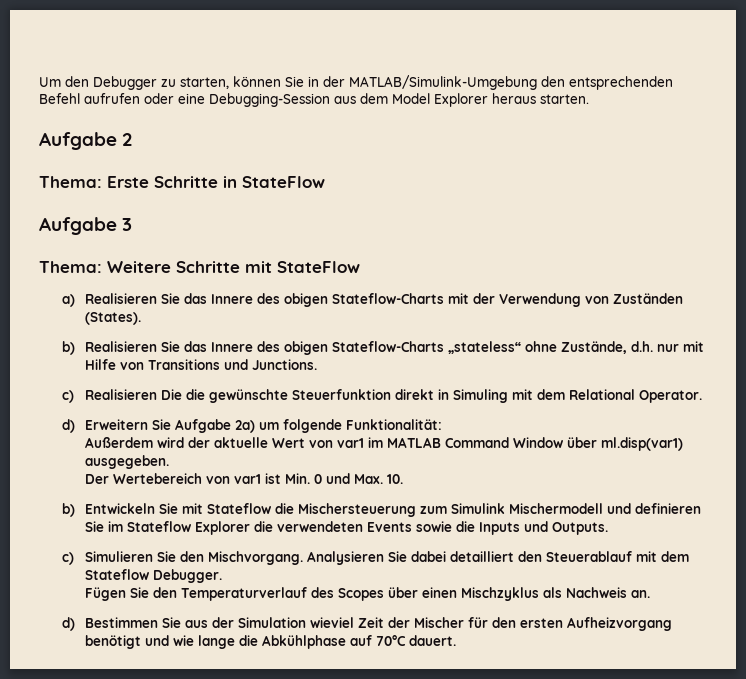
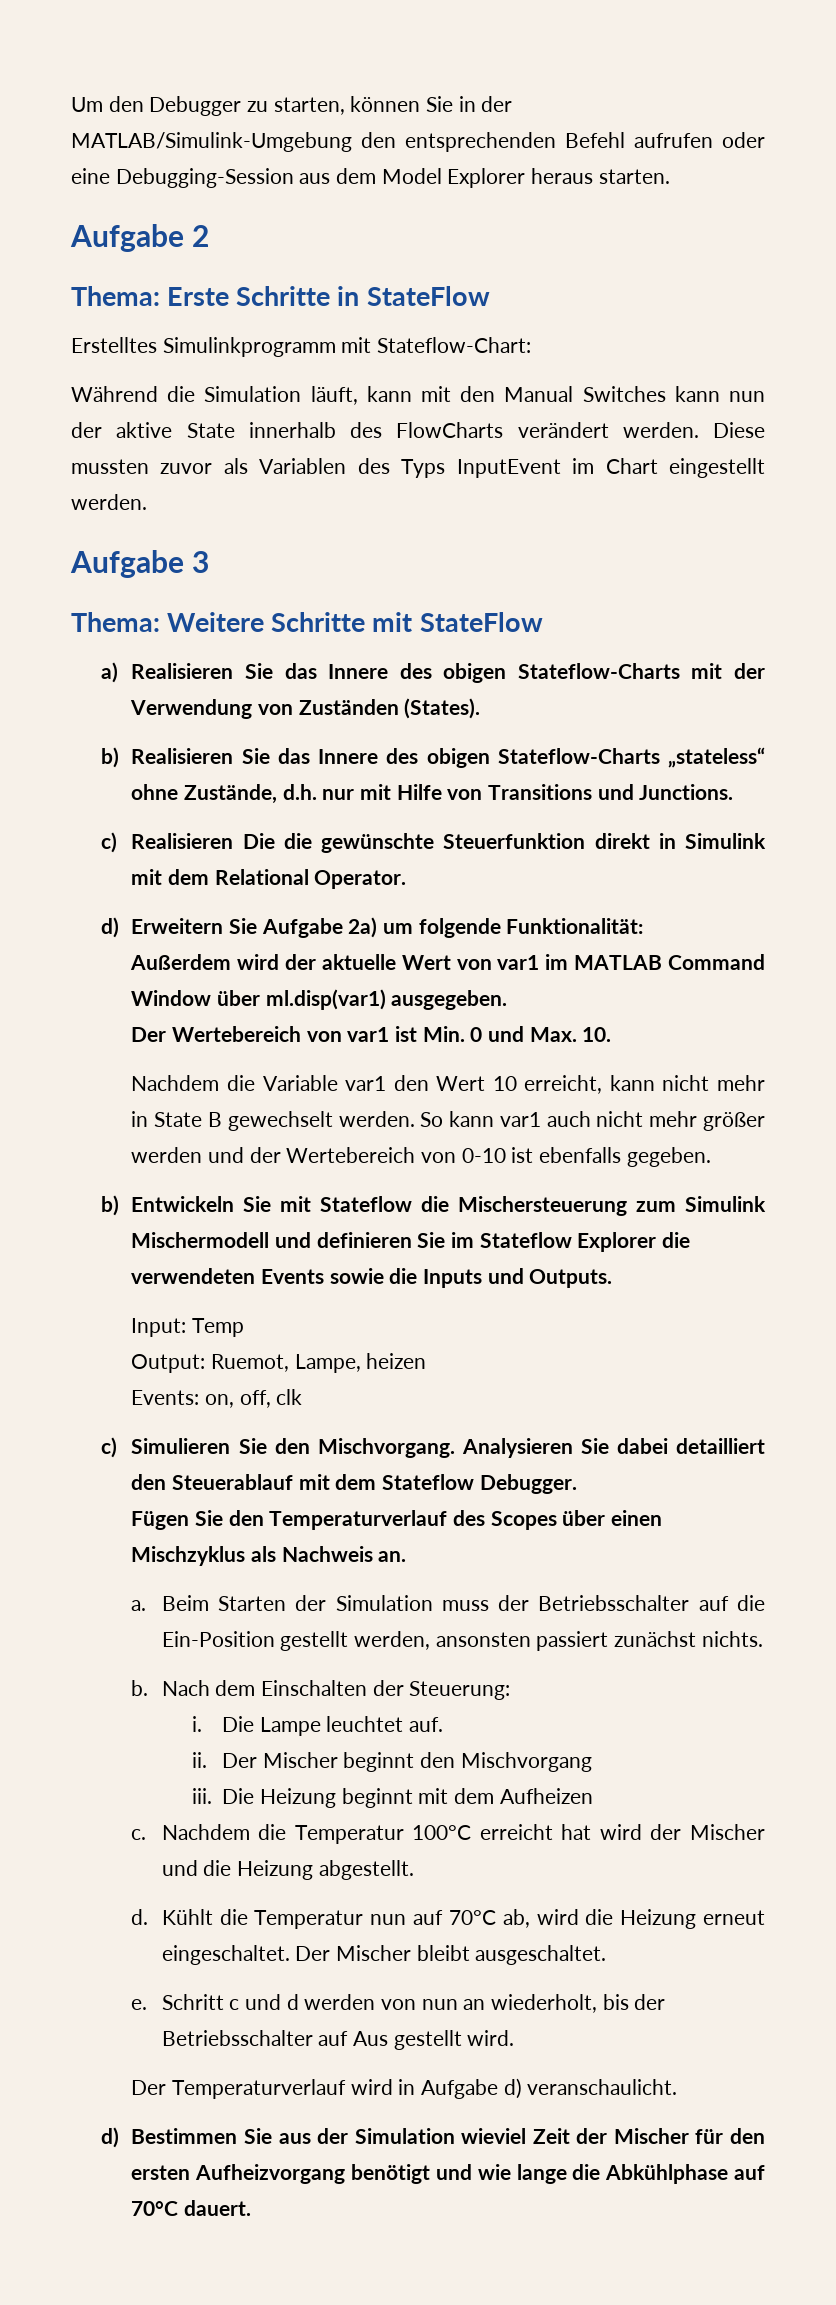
+ Erstelltes Simulinkprogramm mit Stateflow-Chart:
+ Während die Simulation läuft, kann mit den Manual Switches kann nun der aktive State innerhalb des FlowCharts verändert werden. Diese mussten zuvor als Variablen des Typs InputEvent im Chart eingestellt werden.
- c) Realisieren Die die gewünschte Steuerfunktion direkt in Simuling mit dem Relational Operator.
+ c) Realisieren Die die gewünschte Steuerfunktion direkt in Simulink mit dem Relational Operator.
+ Nachdem die Variable var1 den Wert 10 erreicht, kann nicht mehr in State B gewechselt werden. So kann var1 auch nicht mehr größer werden und der Wertebereich von 0-10 ist ebenfalls gegeben.
+ Input: Temp
+ Output: Ruemot, Lampe, heizen
+ Events: on, off, clk
+ a. Beim Starten der Simulation muss der Betriebsschalter auf die Ein-Position gestellt werden, ansonsten passiert zunächst nichts.
+ b. Nach dem Einschalten der Steuerung:
+ i. Die Lampe leuchtet auf.
+ ii. Der Mischer beginnt den Mischvorgang
+ iii. Die Heizung beginnt mit dem Aufheizen
+ c. Nachdem die Temperatur 100°C erreicht hat wird der Mischer und die Heizung abgestellt.
+ d. Kühlt die Temperatur nun auf 70°C ab, wird die Heizung erneut eingeschaltet. Der Mischer bleibt ausgeschaltet.
+ e. Schritt c und d werden von nun an wiederholt, bis der Betriebsschalter auf Aus gestellt wird.
+ Der Temperaturverlauf wird in Aufgabe d) veranschaulicht.

